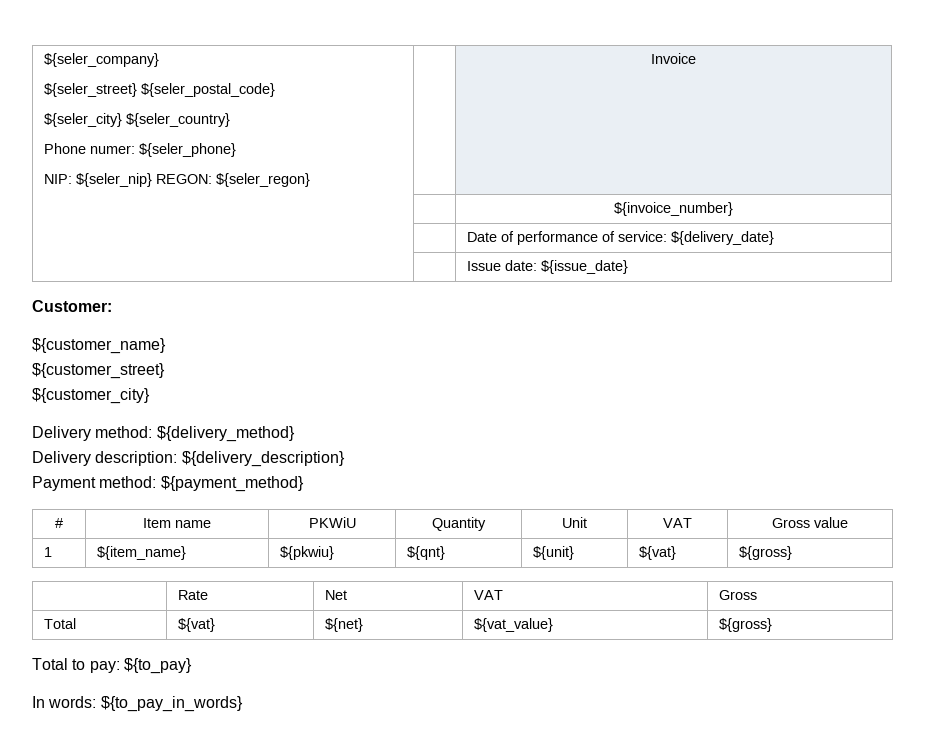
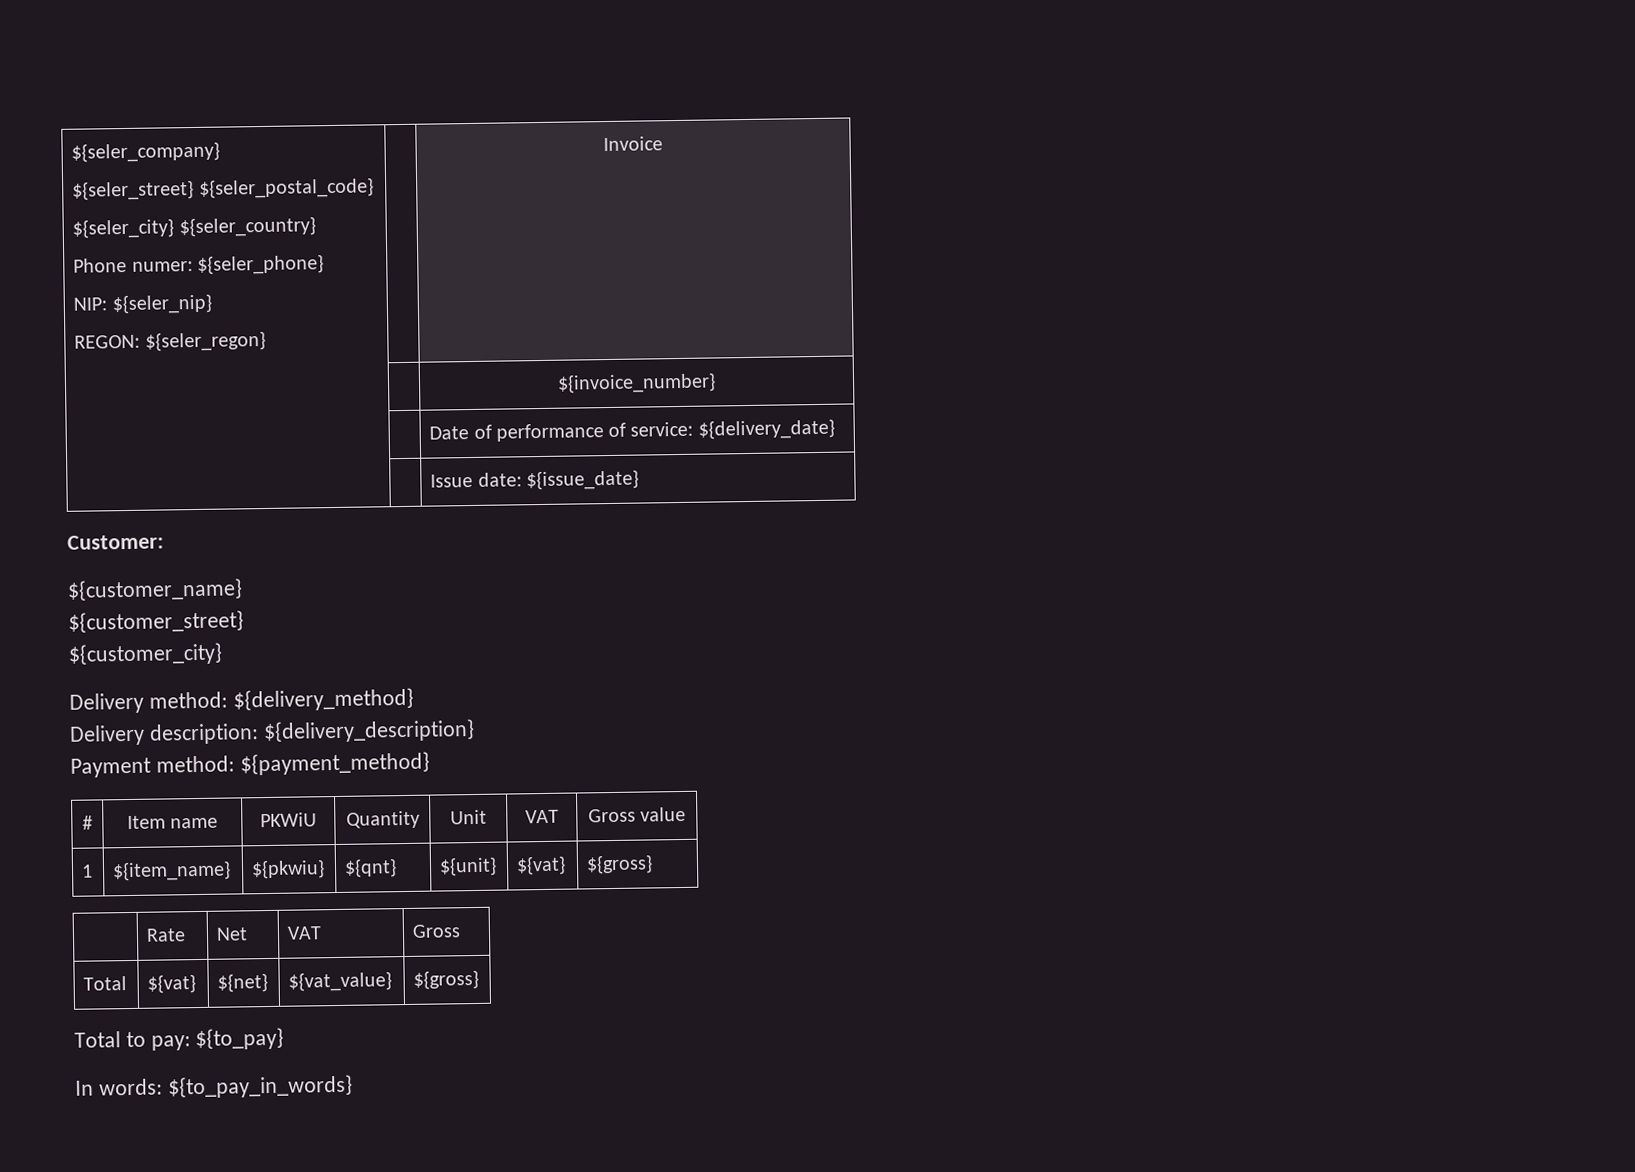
  ${seler_company}
  ${seler_street} ${seler_postal_code}
  ${seler_city} ${seler_country}
  Phone numer: ${seler_phone}
- NIP: ${seler_nip} REGON: ${seler_regon} | | Invoice
+ NIP: ${seler_nip}
+ REGON: ${seler_regon} | | Invoice

